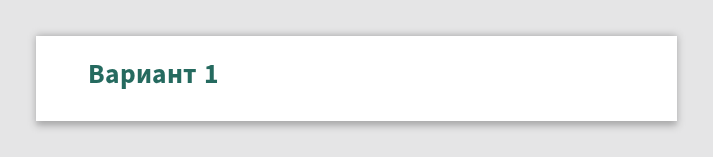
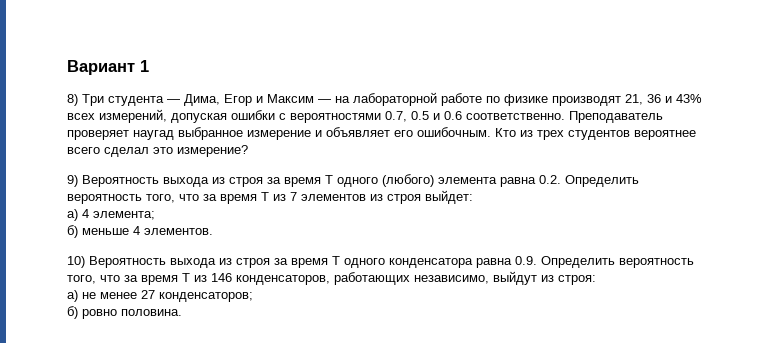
+ 8) Три студента — Дима, Егор и Максим — на лабораторной работе по физике производят 21, 36 и 43% всех измерений, допуская ошибки с вероятностями 0.7, 0.5 и 0.6 соответственно. Преподаватель проверяет наугад выбранное измерение и объявляет его ошибочным. Кто из трех студентов вероятнее всего сделал это измерение?
+ 9) Вероятность выхода из строя за время Т одного (любого) элемента равна 0.2. Определить вероятность того, что за время Т из 7 элементов из строя выйдет:
+ а) 4 элемента;
+ б) меньше 4 элементов.
+ 10) Вероятность выхода из строя за время Т одного конденсатора равна 0.9. Определить вероятность того, что за время Т из 146 конденсаторов, работающих независимо, выйдут из строя:
+ а) не менее 27 конденсаторов;
+ б) ровно половина.

